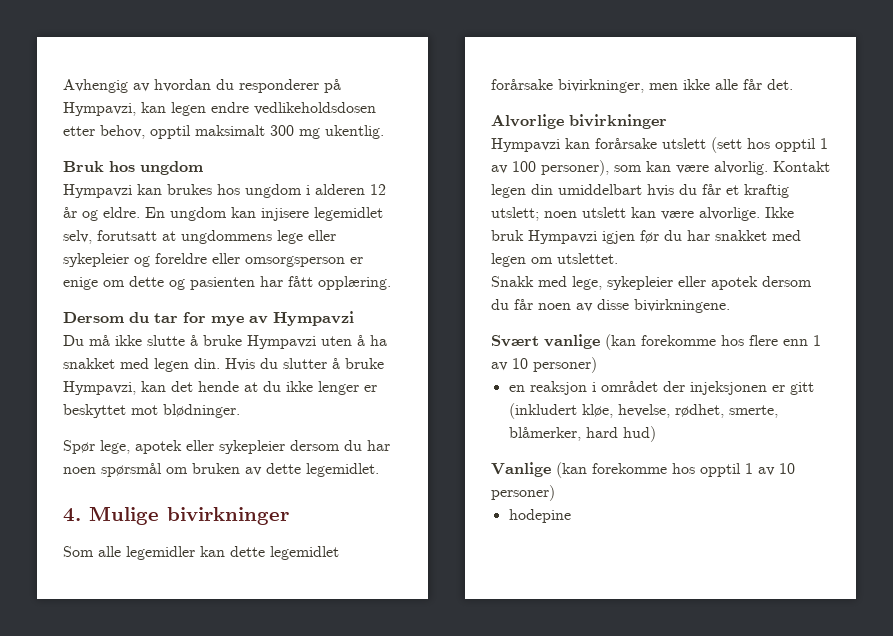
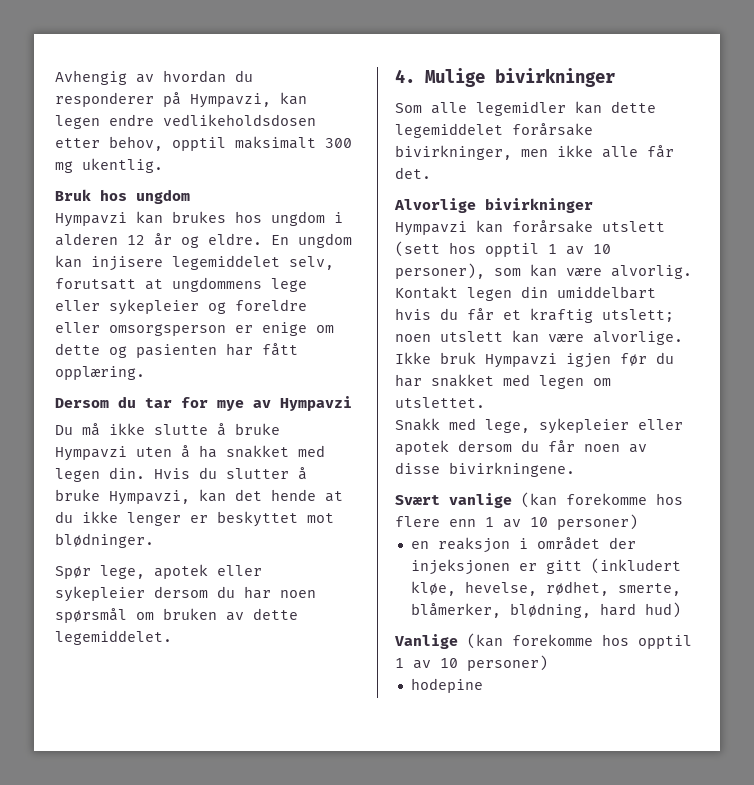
- En ungdom kan injisere legemidlet selv, forutsatt at ungdommens lege eller sykepleier og foreldre eller omsorgsperson er enige om dette og pasienten har fått opplæring.
+ En ungdom kan injisere legemiddelet selv, forutsatt at ungdommens lege eller sykepleier og foreldre eller omsorgsperson er enige om dette og pasienten har fått opplæring.
- Spør lege, apotek eller sykepleier dersom du har noen spørsmål om bruken av dette legemidlet.
+ Spør lege, apotek eller sykepleier dersom du har noen spørsmål om bruken av dette legemiddelet.
- Som alle legemidler kan dette legemidlet forårsake bivirkninger, men ikke alle får det.
+ Som alle legemidler kan dette legemiddelet forårsake bivirkninger, men ikke alle får det.
- Hympavzi kan forårsake utslett (sett hos opptil 1 av 100 personer), som kan være alvorlig.
+ Hympavzi kan forårsake utslett (sett hos opptil 1 av 10 personer), som kan være alvorlig.
- en reaksjon i området der injeksjonen er gitt (inkludert kløe, hevelse, rødhet, smerte, blåmerker, hard hud)
+ en reaksjon i området der injeksjonen er gitt (inkludert kløe, hevelse, rødhet, smerte, blåmerker, blødning, hard hud)

